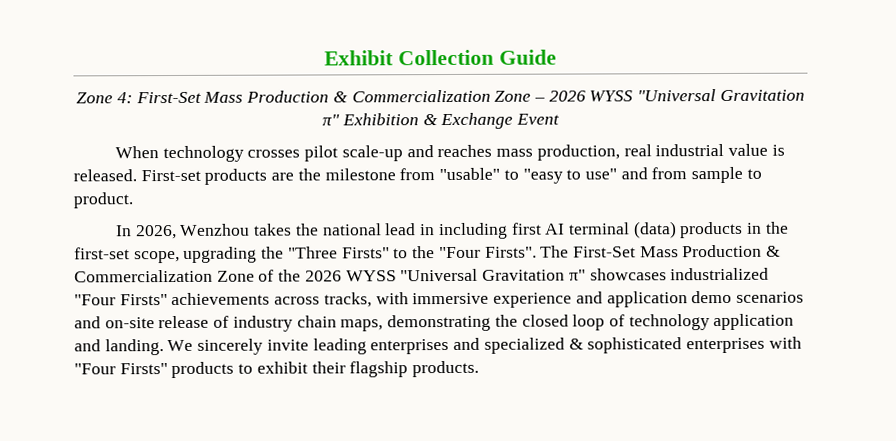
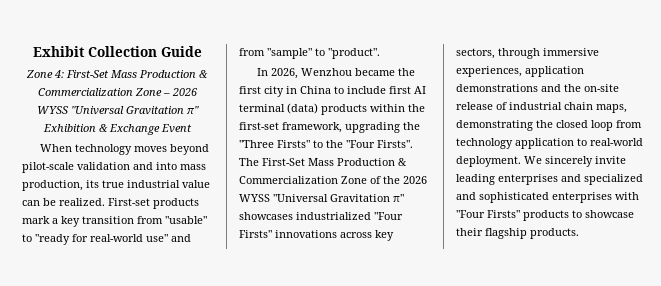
- When technology crosses pilot scale-up and reaches mass production, real industrial value is released. First-set products are the milestone from "usable" to "easy to use" and from sample to product.
- In 2026, Wenzhou takes the national lead in including first AI terminal (data) products in the first-set scope, upgrading the "Three Firsts" to the "Four Firsts".
+ When technology moves beyond pilot-scale validation and into mass production, its true industrial value can be realized. First-set products mark a key transition from "usable" to "ready for real-world use" and from "sample" to "product".
+ In 2026, Wenzhou became the first city in China to include first AI terminal (data) products within the first-set framework, upgrading the "Three Firsts" to the "Four Firsts".
- The First-Set Mass Production & Commercialization Zone of the 2026 WYSS "Universal Gravitation π" showcases industrialized "Four Firsts" achievements across tracks, with immersive experience and application demo scenarios and on-site release of industry chain maps, demonstrating the closed loop of technology application and landing.
+ The First-Set Mass Production & Commercialization Zone of the 2026 WYSS "Universal Gravitation π" showcases industrialized "Four Firsts" innovations across key sectors, through immersive experiences, application demonstrations and the on-site release of industrial chain maps, demonstrating the closed loop from technology application to real-world deployment.
- We sincerely invite leading enterprises and specialized & sophisticated enterprises with "Four Firsts" products to exhibit their flagship products.
+ We sincerely invite leading enterprises and specialized and sophisticated enterprises with "Four Firsts" products to showcase their flagship products.

